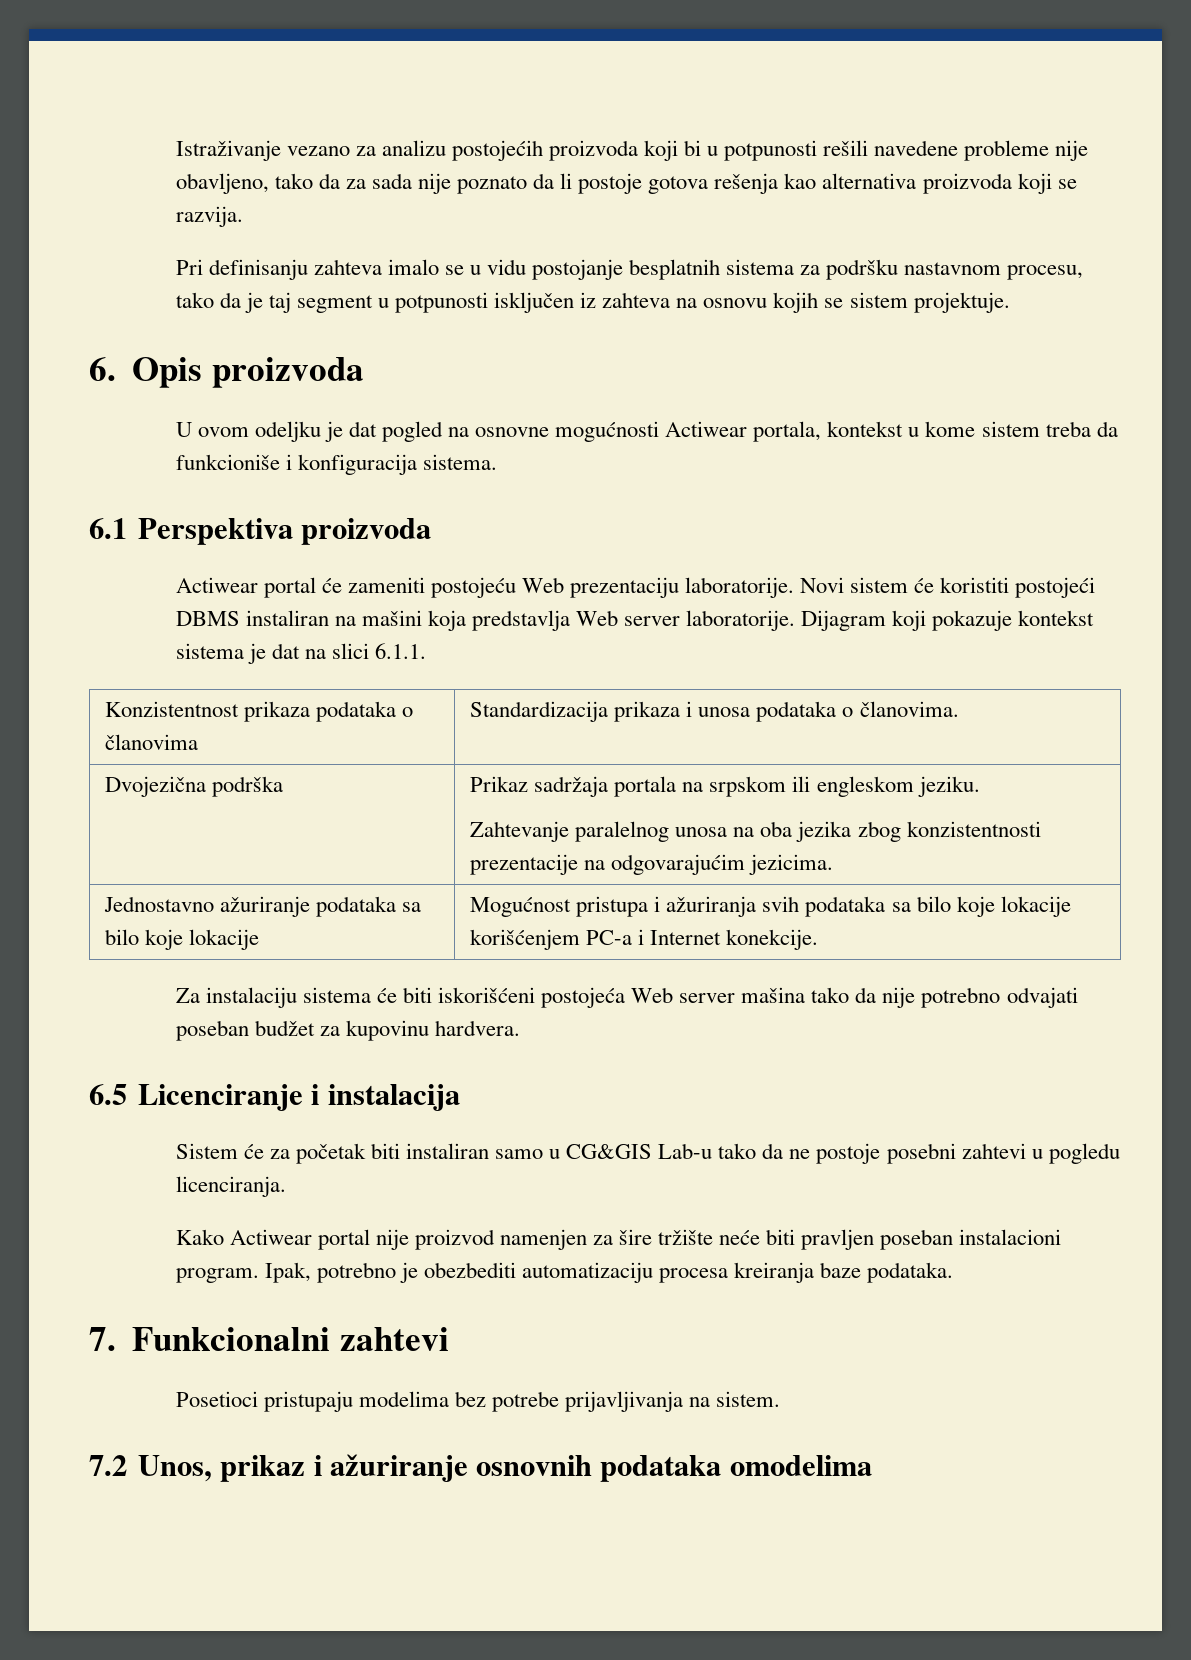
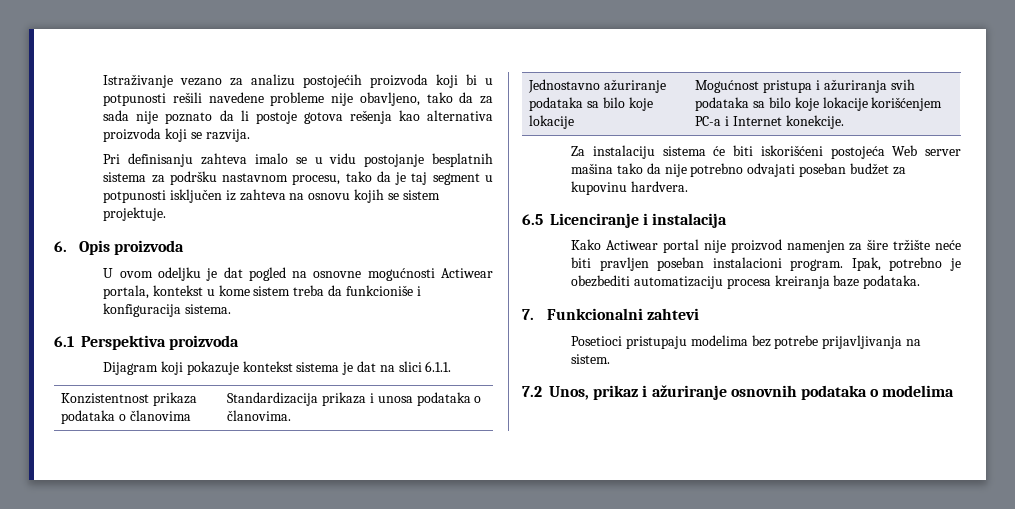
- Actiwear portal će zameniti postojeću Web prezentaciju laboratorije. Novi sistem će koristiti postojeći DBMS instaliran na mašini koja predstavlja Web server laboratorije.
- Dvojezična podrška | Prikaz sadržaja portala na srpskom ili engleskom jeziku.
- Zahtevanje paralelnog unosa na oba jezika zbog konzistentnosti prezentacije na odgovarajućim jezicima.
- Sistem će za početak biti instaliran samo u CG&GIS Lab-u tako da ne postoje posebni zahtevi u pogledu licenciranja.
- 7.2 Unos, prikaz i ažuriranje osnovnih podataka omodelima
+ 7.2 Unos, prikaz i ažuriranje osnovnih podataka o modelima

